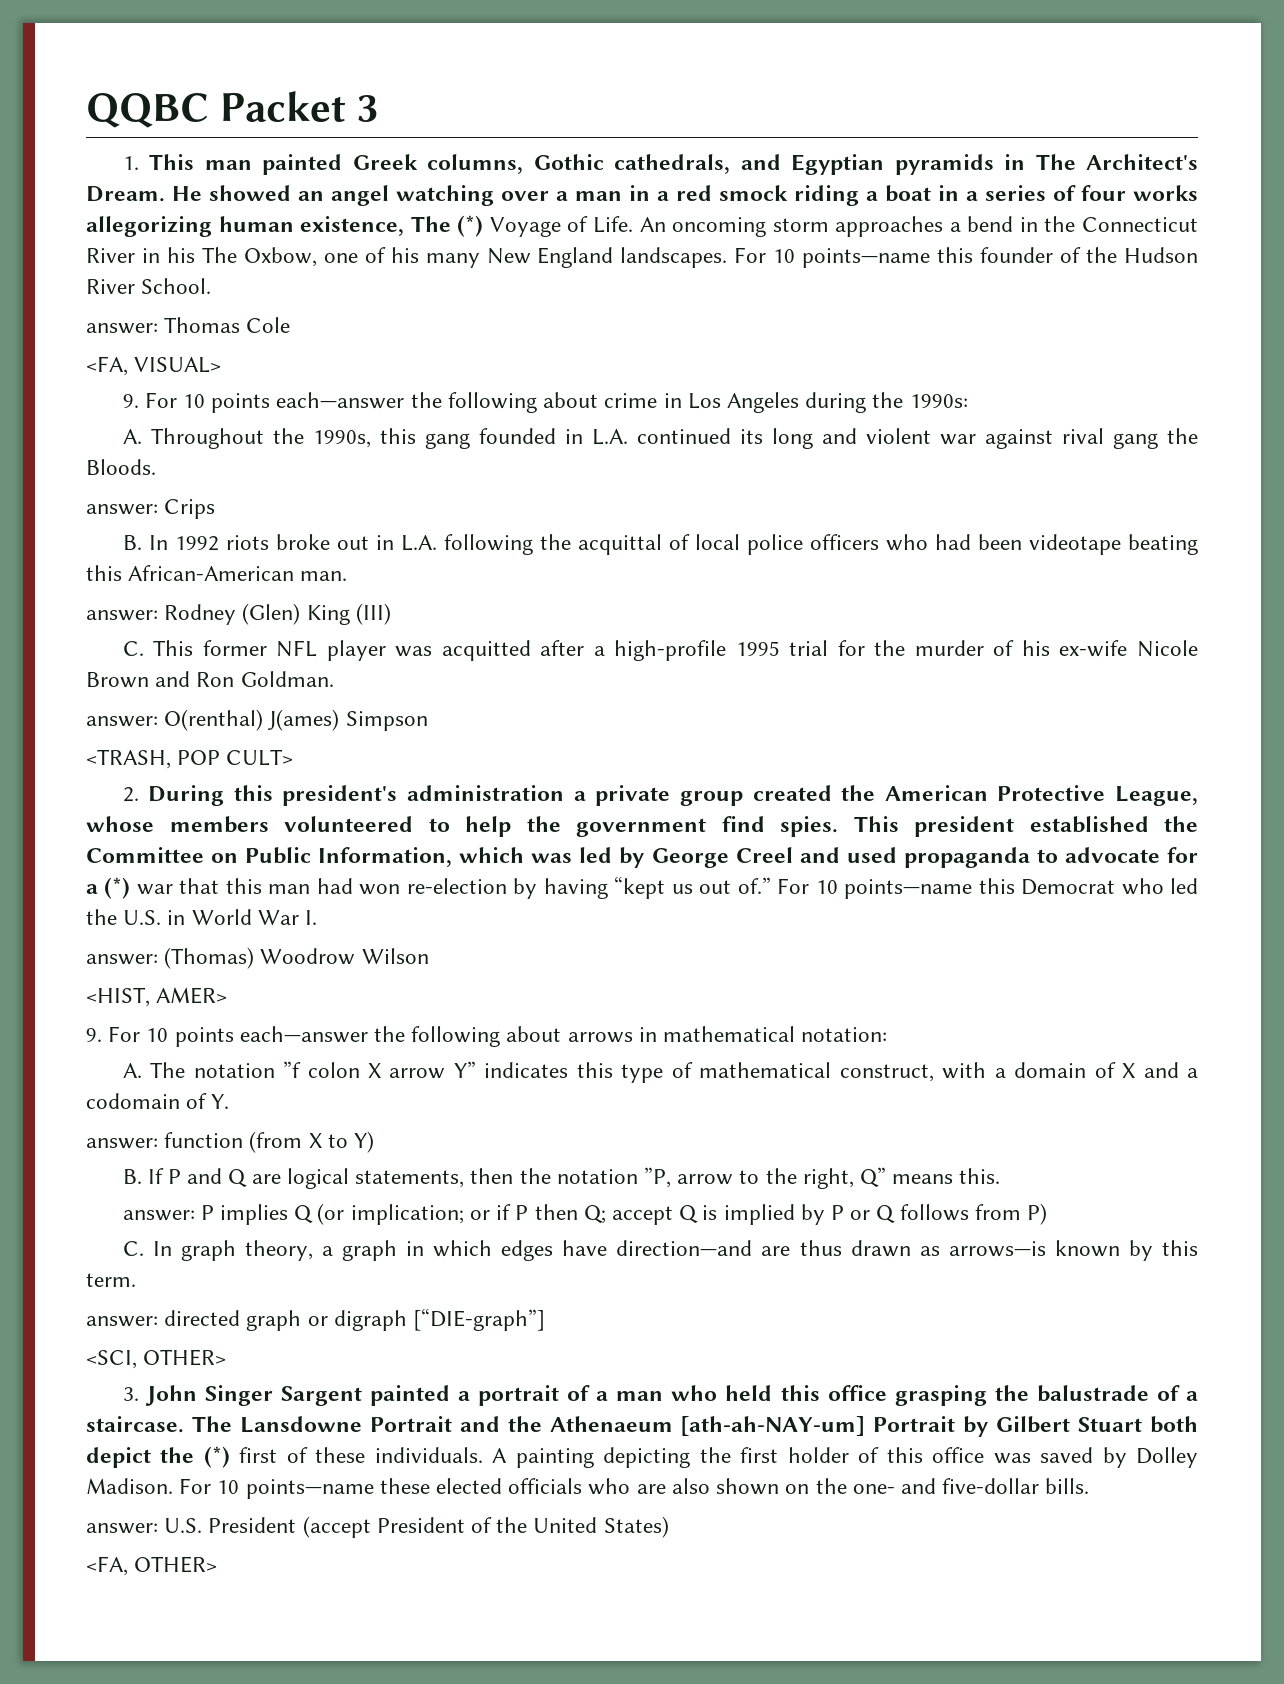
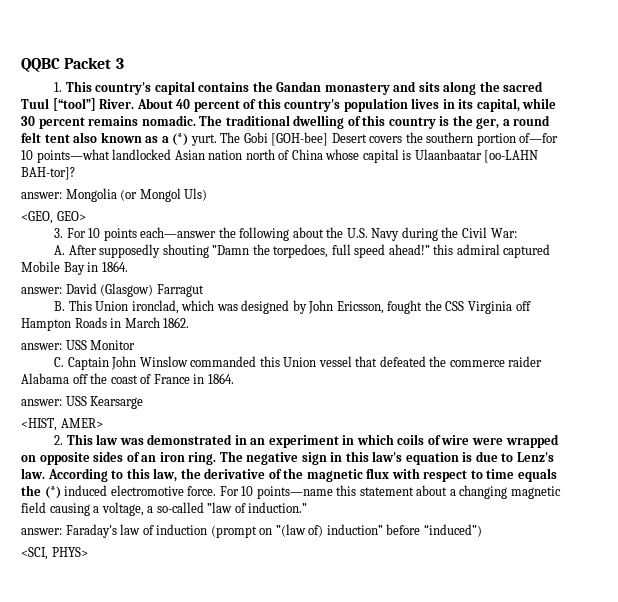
- 1. This man painted Greek columns, Gothic cathedrals, and Egyptian pyramids in The Architect's Dream. He showed an angel watching over a man in a red smock riding a boat in a series of four works allegorizing human existence, The (*) Voyage of Life. An oncoming storm approaches a bend in the Connecticut River in his The Oxbow, one of his many New England landscapes. For 10 points—name this founder of the Hudson River School.
- answer: Thomas Cole
- <FA, VISUAL>
- 9. For 10 points each—answer the following about crime in Los Angeles during the 1990s:
- A. Throughout the 1990s, this gang founded in L.A. continued its long and violent war against rival gang the Bloods.
- answer: Crips
- B. In 1992 riots broke out in L.A. following the acquittal of local police officers who had been videotape beating this African-American man.
- answer: Rodney (Glen) King (III)
- C. This former NFL player was acquitted after a high-profile 1995 trial for the murder of his ex-wife Nicole Brown and Ron Goldman.
- answer: O(renthal) J(ames) Simpson
- <TRASH, POP CULT>
- 2. During this president's administration a private group created the American Protective League, whose members volunteered to help the government find spies. This president established the Committee on Public Information, which was led by George Creel and used propaganda to advocate for a (*) war that this man had won re-election by having “kept us out of.” For 10 points—name this Democrat who led the U.S. in World War I.
- answer: (Thomas) Woodrow Wilson
+ 1. This country's capital contains the Gandan monastery and sits along the sacred Tuul [“tool”] River. About 40 percent of this country's population lives in its capital, while 30 percent remains nomadic. The traditional dwelling of this country is the ger, a round felt tent also known as a (*) yurt. The Gobi [GOH-bee] Desert covers the southern portion of—for 10 points—what landlocked Asian nation north of China whose capital is Ulaanbaatar [oo-LAHN BAH-tor]?
+ answer: Mongolia (or Mongol Uls)
+ <GEO, GEO>
+ 3. For 10 points each—answer the following about the U.S. Navy during the Civil War:
+ A. After supposedly shouting ”Damn the torpedoes, full speed ahead!” this admiral captured Mobile Bay in 1864.
+ answer: David (Glasgow) Farragut
+ B. This Union ironclad, which was designed by John Ericsson, fought the CSS Virginia off Hampton Roads in March 1862.
+ answer: USS Monitor
+ C. Captain John Winslow commanded this Union vessel that defeated the commerce raider Alabama off the coast of France in 1864.
+ answer: USS Kearsarge
  <HIST, AMER>
- 9. For 10 points each—answer the following about arrows in mathematical notation:
- A. The notation ”f colon X arrow Y” indicates this type of mathematical construct, with a domain of X and a codomain of Y.
- answer: function (from X to Y)
- B. If P and Q are logical statements, then the notation ”P, arrow to the right, Q” means this.
- answer: P implies Q (or implication; or if P then Q; accept Q is implied by P or Q follows from P)
- C. In graph theory, a graph in which edges have direction—and are thus drawn as arrows—is known by this term.
- answer: directed graph or digraph [“DIE-graph”]
- <SCI, OTHER>
- 3. John Singer Sargent painted a portrait of a man who held this office grasping the balustrade of a staircase. The Lansdowne Portrait and the Athenaeum [ath-ah-NAY-um] Portrait by Gilbert Stuart both depict the (*) first of these individuals. A painting depicting the first holder of this office was saved by Dolley Madison. For 10 points—name these elected officials who are also shown on the one- and five-dollar bills.
- answer: U.S. President (accept President of the United States)
- <FA, OTHER>
+ 2. This law was demonstrated in an experiment in which coils of wire were wrapped on opposite sides of an iron ring. The negative sign in this law's equation is due to Lenz's law. According to this law, the derivative of the magnetic flux with respect to time equals the (*) induced electromotive force. For 10 points—name this statement about a changing magnetic field causing a voltage, a so-called ”law of induction.”
+ answer: Faraday's law of induction (prompt on ”(law of) induction” before “induced”)
+ <SCI, PHYS>

